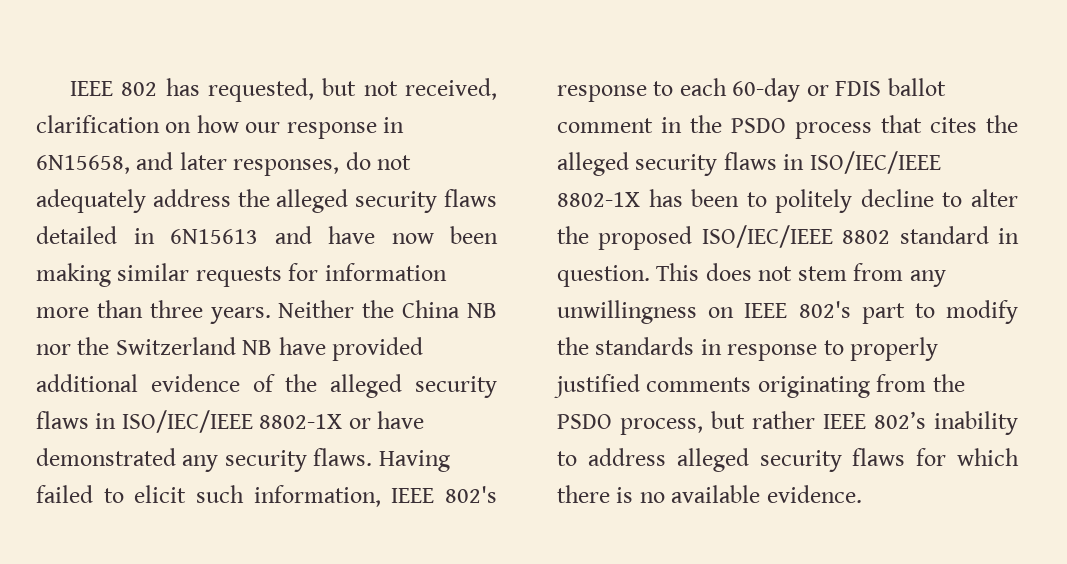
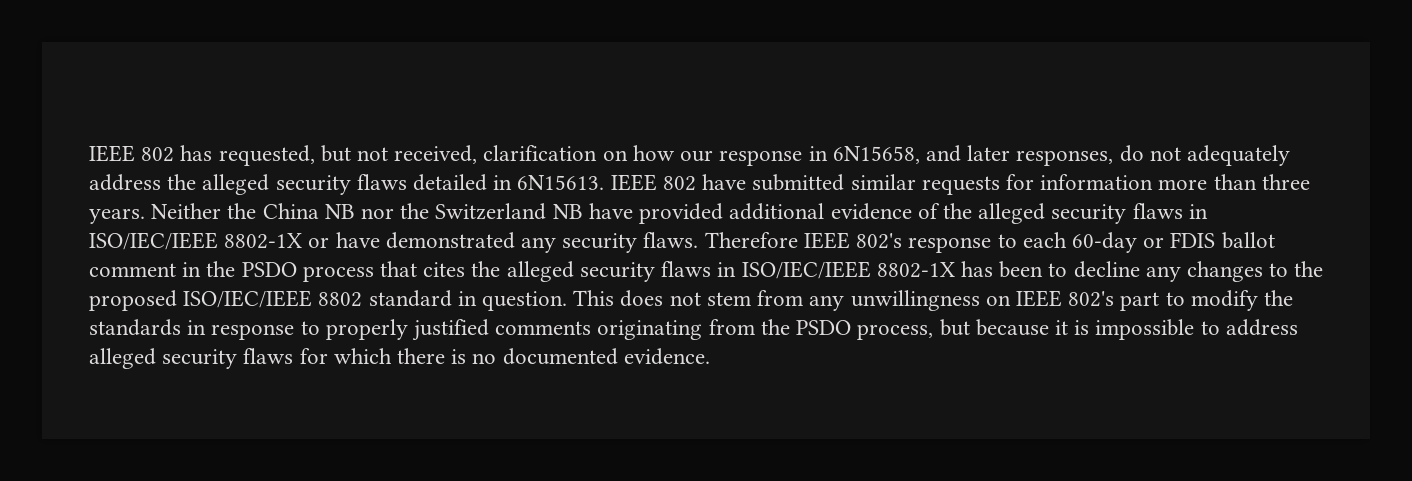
- IEEE 802 has requested, but not received, clarification on how our response in 6N15658, and later responses, do not adequately address the alleged security flaws detailed in 6N15613 and have now been making similar requests for information more than three years.
+ IEEE 802 has requested, but not received, clarification on how our response in 6N15658, and later responses, do not adequately address the alleged security flaws detailed in 6N15613. IEEE 802 have submitted similar requests for information more than three years.
- Having failed to elicit such information, IEEE 802's response to each 60-day or FDIS ballot comment in the PSDO process that cites the alleged security flaws in ISO/IEC/IEEE 8802-1X has been to politely decline to alter the proposed ISO/IEC/IEEE 8802 standard in question.
+ Therefore IEEE 802's response to each 60-day or FDIS ballot comment in the PSDO process that cites the alleged security flaws in ISO/IEC/IEEE 8802-1X has been to decline any changes to the proposed ISO/IEC/IEEE 8802 standard in question.
- This does not stem from any unwillingness on IEEE 802's part to modify the standards in response to properly justified comments originating from the PSDO process, but rather IEEE 802’s inability to address alleged security flaws for which there is no available evidence.
+ This does not stem from any unwillingness on IEEE 802's part to modify the standards in response to properly justified comments originating from the PSDO process, but because it is impossible to address alleged security flaws for which there is no documented evidence.

